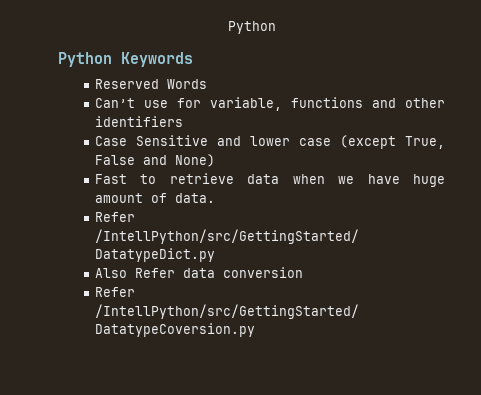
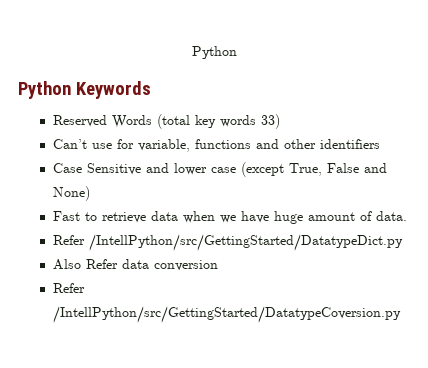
- Reserved Words
+ Reserved Words (total key words 33)

